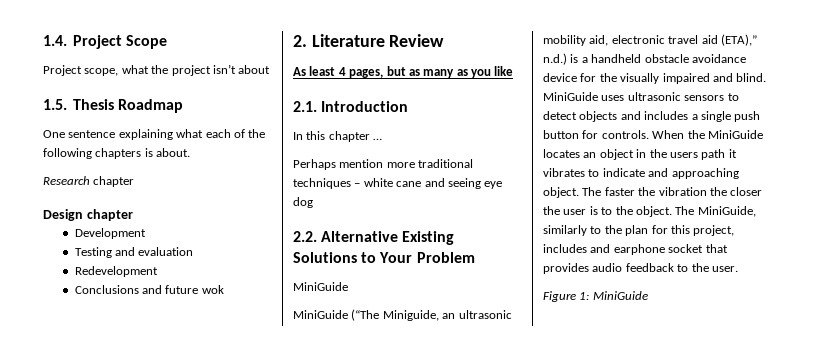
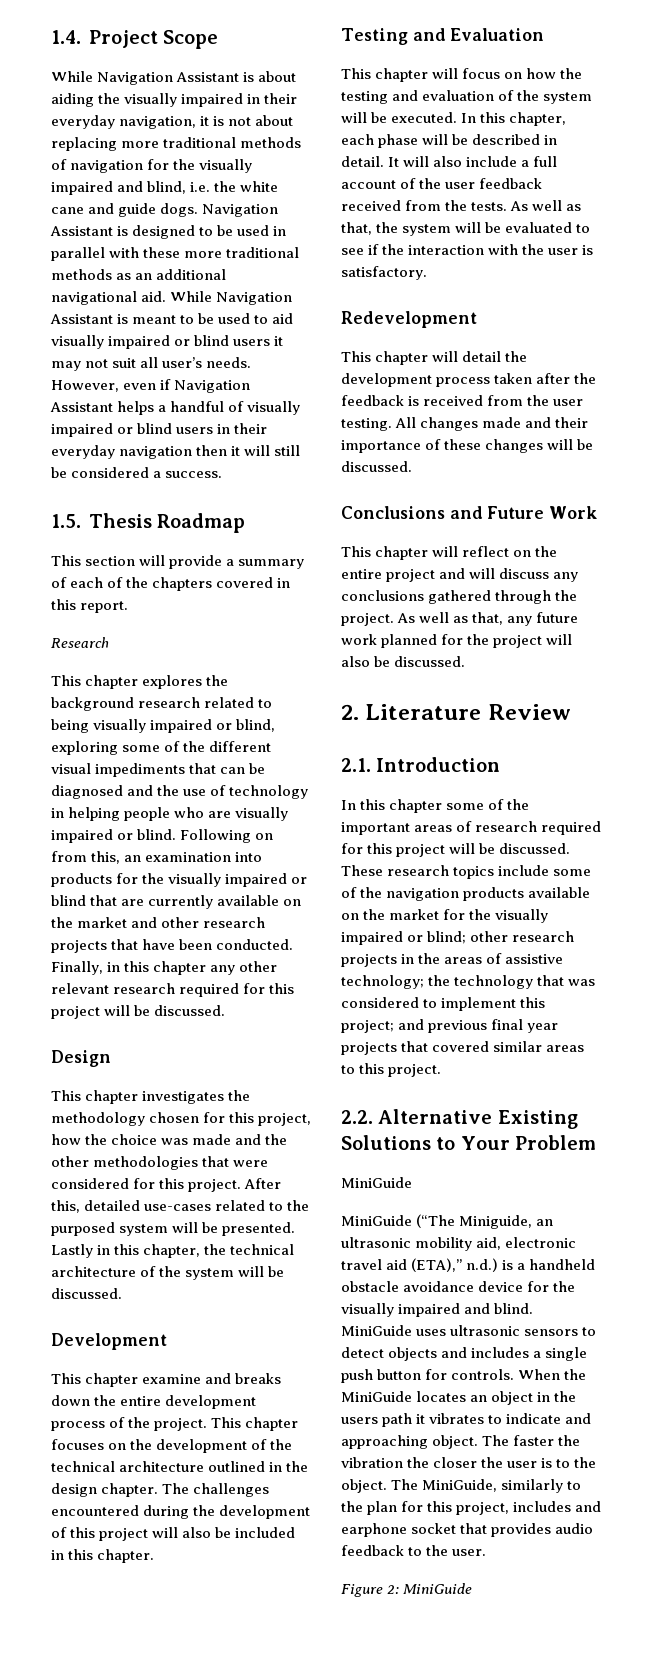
- Project scope, what the project isn’t about
+ While Navigation Assistant is about aiding the visually impaired in their everyday navigation, it is not about replacing more traditional methods of navigation for the visually impaired and blind, i.e. the white cane and guide dogs. Navigation Assistant is designed to be used in parallel with these more traditional methods as an additional navigational aid. While Navigation Assistant is meant to be used to aid visually impaired or blind users it may not suit all user’s needs. However, even if Navigation Assistant helps a handful of visually impaired or blind users in their everyday navigation then it will still be considered a success.
  1.5. Thesis Roadmap
- One sentence explaining what each of the following chapters is about.
+ This section will provide a summary of each of the chapters covered in this report.
- Research chapter
+ Research
+ This chapter explores the background research related to being visually impaired or blind, exploring some of the different visual impediments that can be diagnosed and the use of technology in helping people who are visually impaired or blind. Following on from this, an examination into products for the visually impaired or blind that are currently available on the market and other research projects that have been conducted. Finally, in this chapter any other relevant research required for this project will be discussed.
- Design chapter
+ Design
+ This chapter investigates the methodology chosen for this project, how the choice was made and the other methodologies that were considered for this project. After this, detailed use-cases related to the purposed system will be presented. Lastly in this chapter, the technical architecture of the system will be discussed.
  Development
- Testing and evaluation
+ This chapter examine and breaks down the entire development process of the project. This chapter focuses on the development of the technical architecture outlined in the design chapter. The challenges encountered during the development of this project will also be included in this chapter.
+ Testing and Evaluation
+ This chapter will focus on how the testing and evaluation of the system will be executed. In this chapter, each phase will be described in detail. It will also include a full account of the user feedback received from the tests. As well as that, the system will be evaluated to see if the interaction with the user is satisfactory.
  Redevelopment
- Conclusions and future wok
+ This chapter will detail the development process taken after the feedback is received from the user testing. All changes made and their importance of these changes will be discussed.
+ Conclusions and Future Work
+ This chapter will reflect on the entire project and will discuss any conclusions gathered through the project. As well as that, any future work planned for the project will also be discussed.
  2. Literature Review
- As least 4 pages, but as many as you like
- In this chapter …
- Perhaps mention more traditional techniques – white cane and seeing eye dog
+ In this chapter some of the important areas of research required for this project will be discussed. These research topics include some of the navigation products available on the market for the visually impaired or blind; other research projects in the areas of assistive technology; the technology that was considered to implement this project; and previous final year projects that covered similar areas to this project.
- Figure 1: MiniGuide
+ Figure 2: MiniGuide

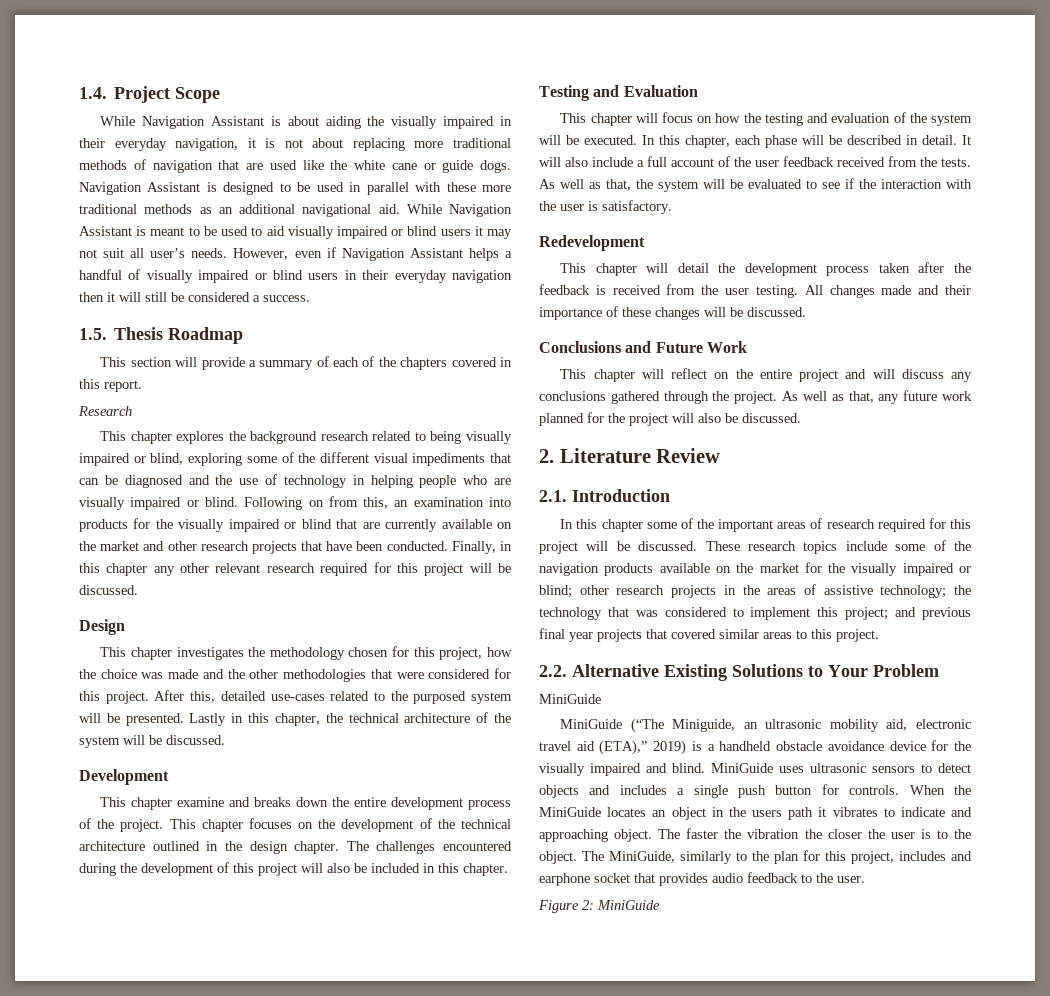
- While Navigation Assistant is about aiding the visually impaired in their everyday navigation, it is not about replacing more traditional methods of navigation for the visually impaired and blind, i.e. the white cane and guide dogs.
+ While Navigation Assistant is about aiding the visually impaired in their everyday navigation, it is not about replacing more traditional methods of navigation that are used like the white cane or guide dogs.
- MiniGuide (“The Miniguide, an ultrasonic mobility aid, electronic travel aid (ETA),” n.d.) is a handheld obstacle avoidance device for the visually impaired and blind.
+ MiniGuide (“The Miniguide, an ultrasonic mobility aid, electronic travel aid (ETA),” 2019) is a handheld obstacle avoidance device for the visually impaired and blind.

